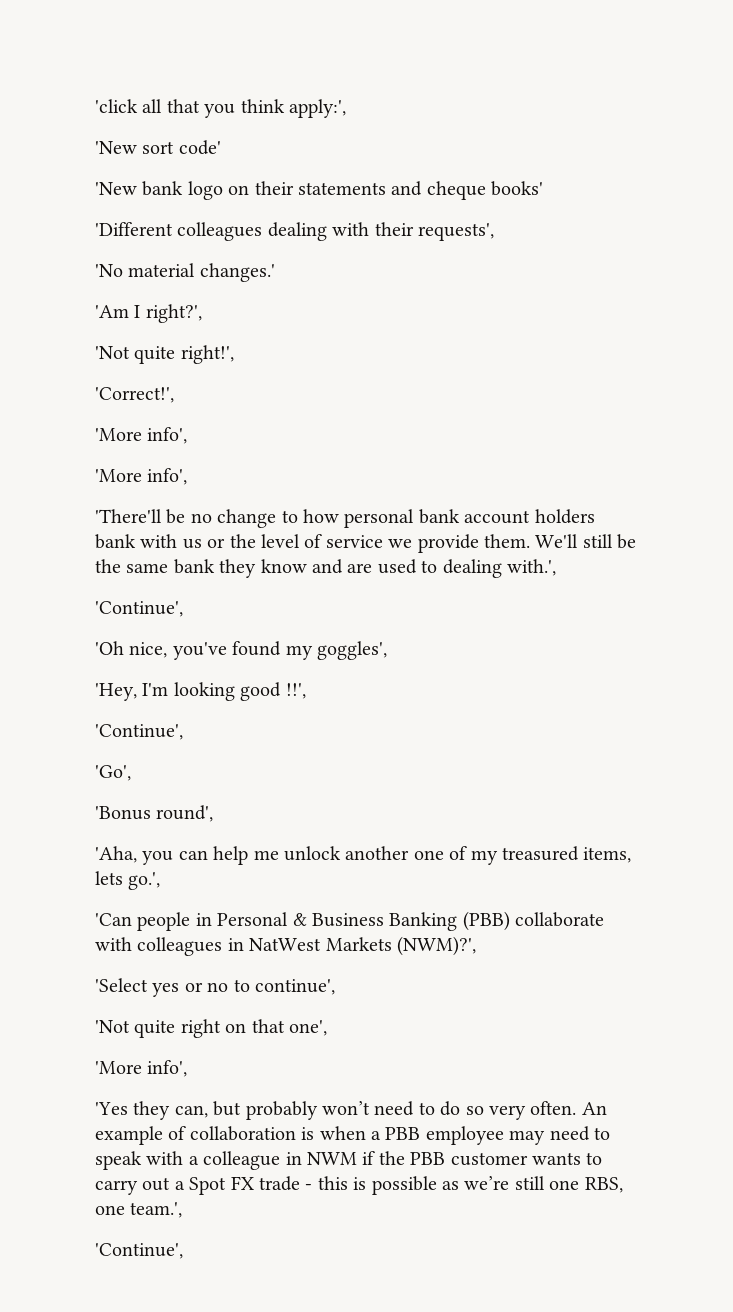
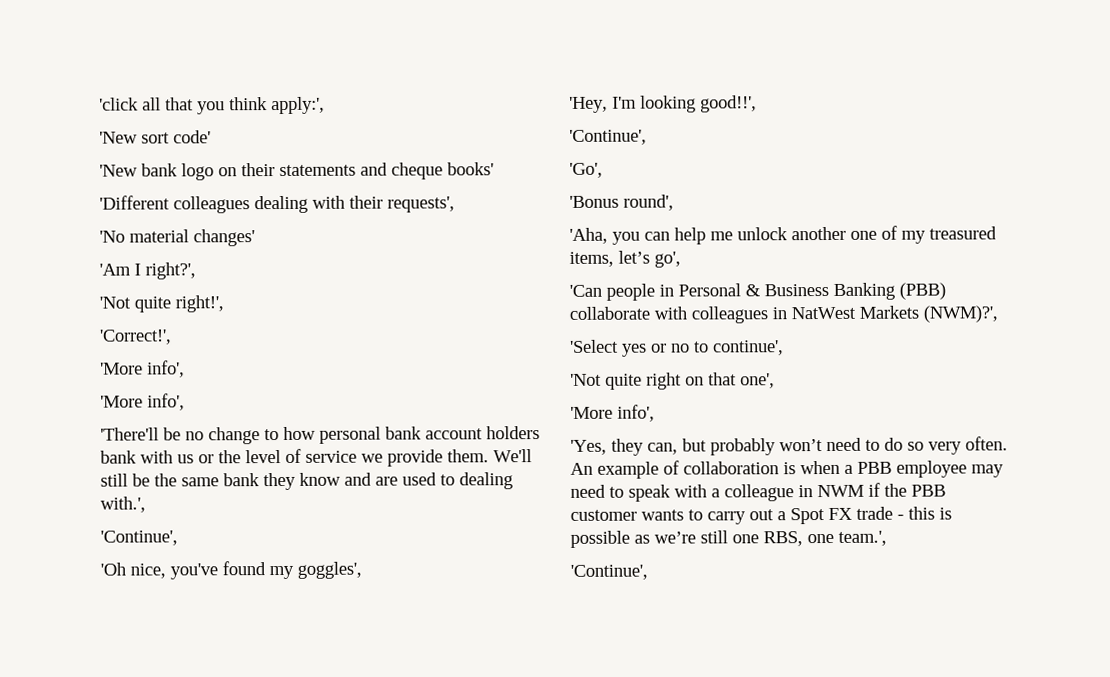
- 'No material changes.'
+ 'No material changes'
- 'Hey, I'm looking good !!',
+ 'Hey, I'm looking good!!',
- 'Aha, you can help me unlock another one of my treasured items, lets go.',
+ 'Aha, you can help me unlock another one of my treasured items, let’s go',
- 'Yes they can, but probably won’t need to do so very often.
+ 'Yes, they can, but probably won’t need to do so very often.

